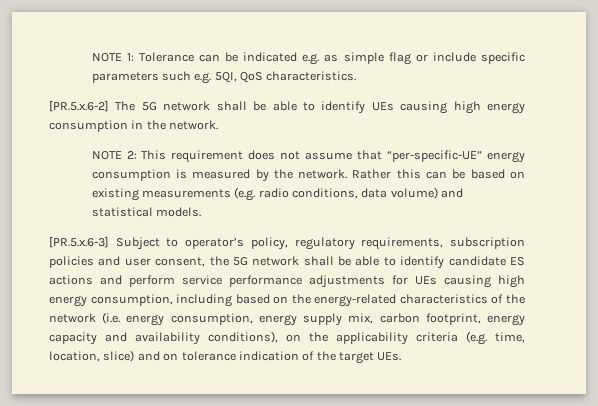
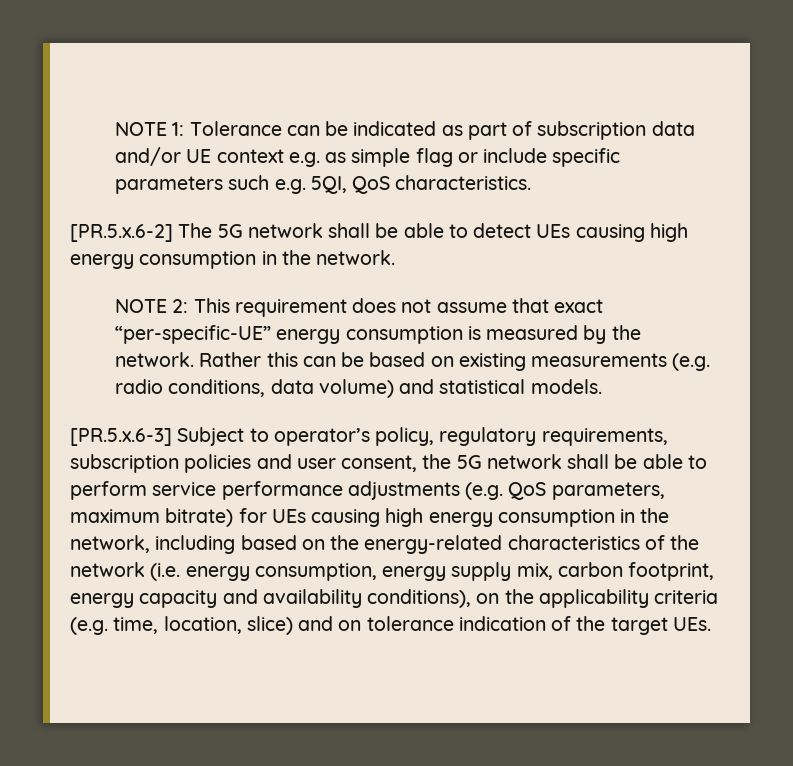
- NOTE 1: Tolerance can be indicated e.g. as simple flag or include specific parameters such e.g. 5QI, QoS characteristics.
+ NOTE 1: Tolerance can be indicated as part of subscription data and/or UE context e.g. as simple flag or include specific parameters such e.g. 5QI, QoS characteristics.
- [PR.5.x.6-2] The 5G network shall be able to identify UEs causing high energy consumption in the network.
+ [PR.5.x.6-2] The 5G network shall be able to detect UEs causing high energy consumption in the network.
- NOTE 2: This requirement does not assume that “per-specific-UE” energy consumption is measured by the network.
+ NOTE 2: This requirement does not assume that exact “per-specific-UE” energy consumption is measured by the network.
- [PR.5.x.6-3] Subject to operator’s policy, regulatory requirements, subscription policies and user consent, the 5G network shall be able to identify candidate ES actions and perform service performance adjustments for UEs causing high energy consumption, including based on the energy-related characteristics of the network (i.e. energy consumption, energy supply mix, carbon footprint, energy capacity and availability conditions), on the applicability criteria (e.g. time, location, slice) and on tolerance indication of the target UEs.
+ [PR.5.x.6-3] Subject to operator’s policy, regulatory requirements, subscription policies and user consent, the 5G network shall be able to perform service performance adjustments (e.g. QoS parameters, maximum bitrate) for UEs causing high energy consumption in the network, including based on the energy-related characteristics of the network (i.e. energy consumption, energy supply mix, carbon footprint, energy capacity and availability conditions), on the applicability criteria (e.g. time, location, slice) and on tolerance indication of the target UEs.

